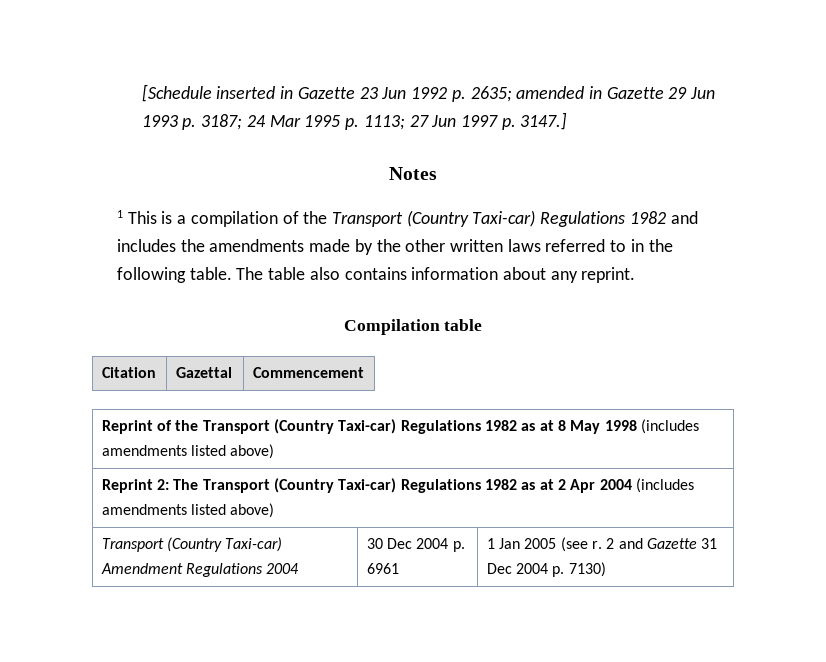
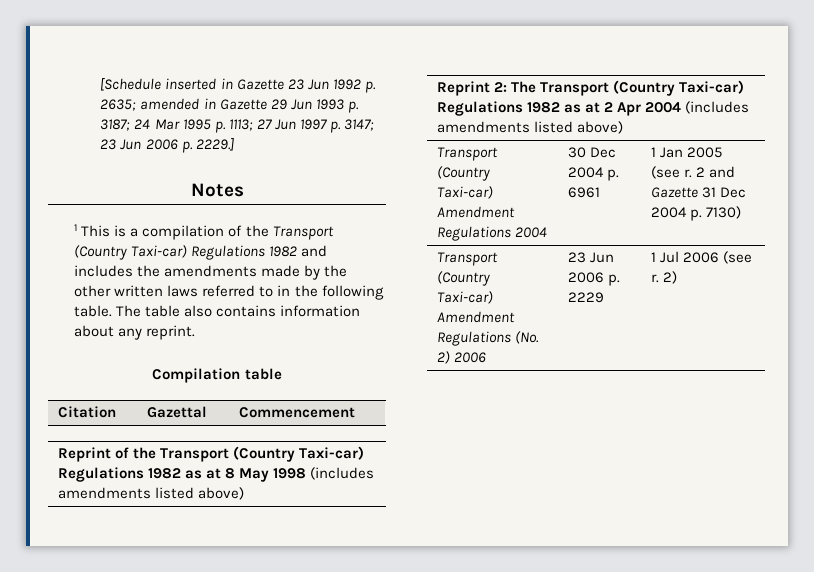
- [Schedule inserted in Gazette 23 Jun 1992 p. 2635; amended in Gazette 29 Jun 1993 p. 3187; 24 Mar 1995 p. 1113; 27 Jun 1997 p. 3147.]
+ [Schedule inserted in Gazette 23 Jun 1992 p. 2635; amended in Gazette 29 Jun 1993 p. 3187; 24 Mar 1995 p. 1113; 27 Jun 1997 p. 3147; 23 Jun 2006 p. 2229.]
+ Transport (Country Taxi-car) Amendment Regulations (No. 2) 2006 | 23 Jun 2006 p. 2229 | 1 Jul 2006 (see r. 2)

